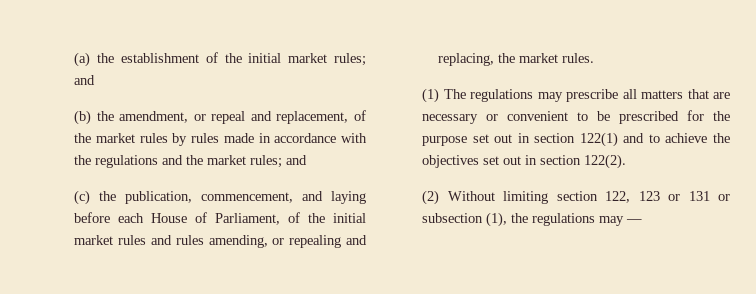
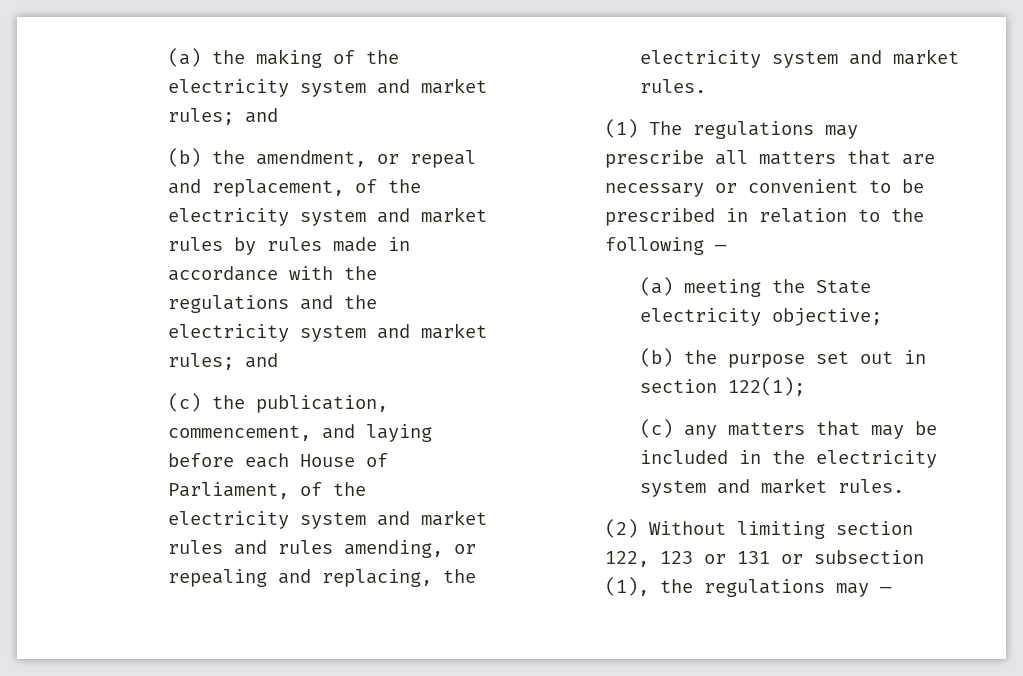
- (a) the establishment of the initial market rules; and
+ (a) the making of the electricity system and market rules; and
- (b) the amendment, or repeal and replacement, of the market rules by rules made in accordance with the regulations and the market rules; and
+ (b) the amendment, or repeal and replacement, of the electricity system and market rules by rules made in accordance with the regulations and the electricity system and market rules; and
- (c) the publication, commencement, and laying before each House of Parliament, of the initial market rules and rules amending, or repealing and replacing, the market rules.
+ (c) the publication, commencement, and laying before each House of Parliament, of the electricity system and market rules and rules amending, or repealing and replacing, the electricity system and market rules.
- (1) The regulations may prescribe all matters that are necessary or convenient to be prescribed for the purpose set out in section 122(1) and to achieve the objectives set out in section 122(2).
+ (1) The regulations may prescribe all matters that are necessary or convenient to be prescribed in relation to the following —
+ (a) meeting the State electricity objective;
+ (b) the purpose set out in section 122(1);
+ (c) any matters that may be included in the electricity system and market rules.

